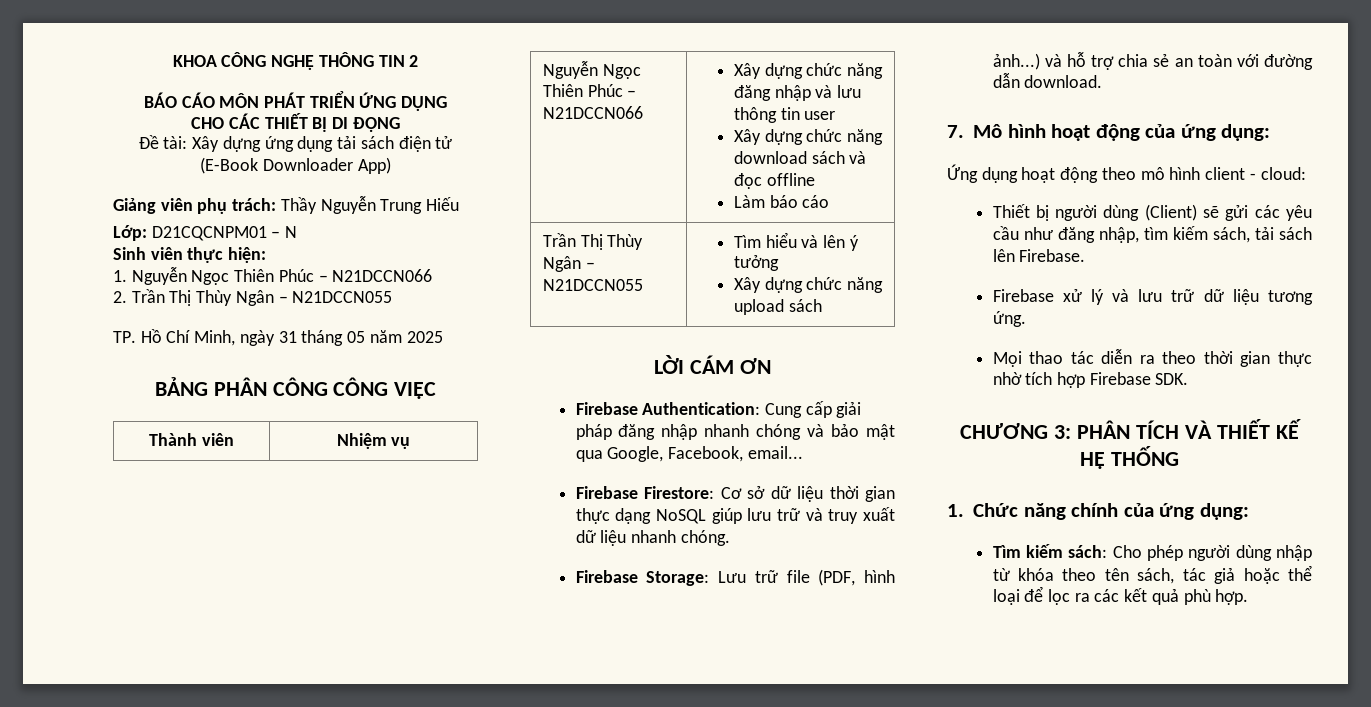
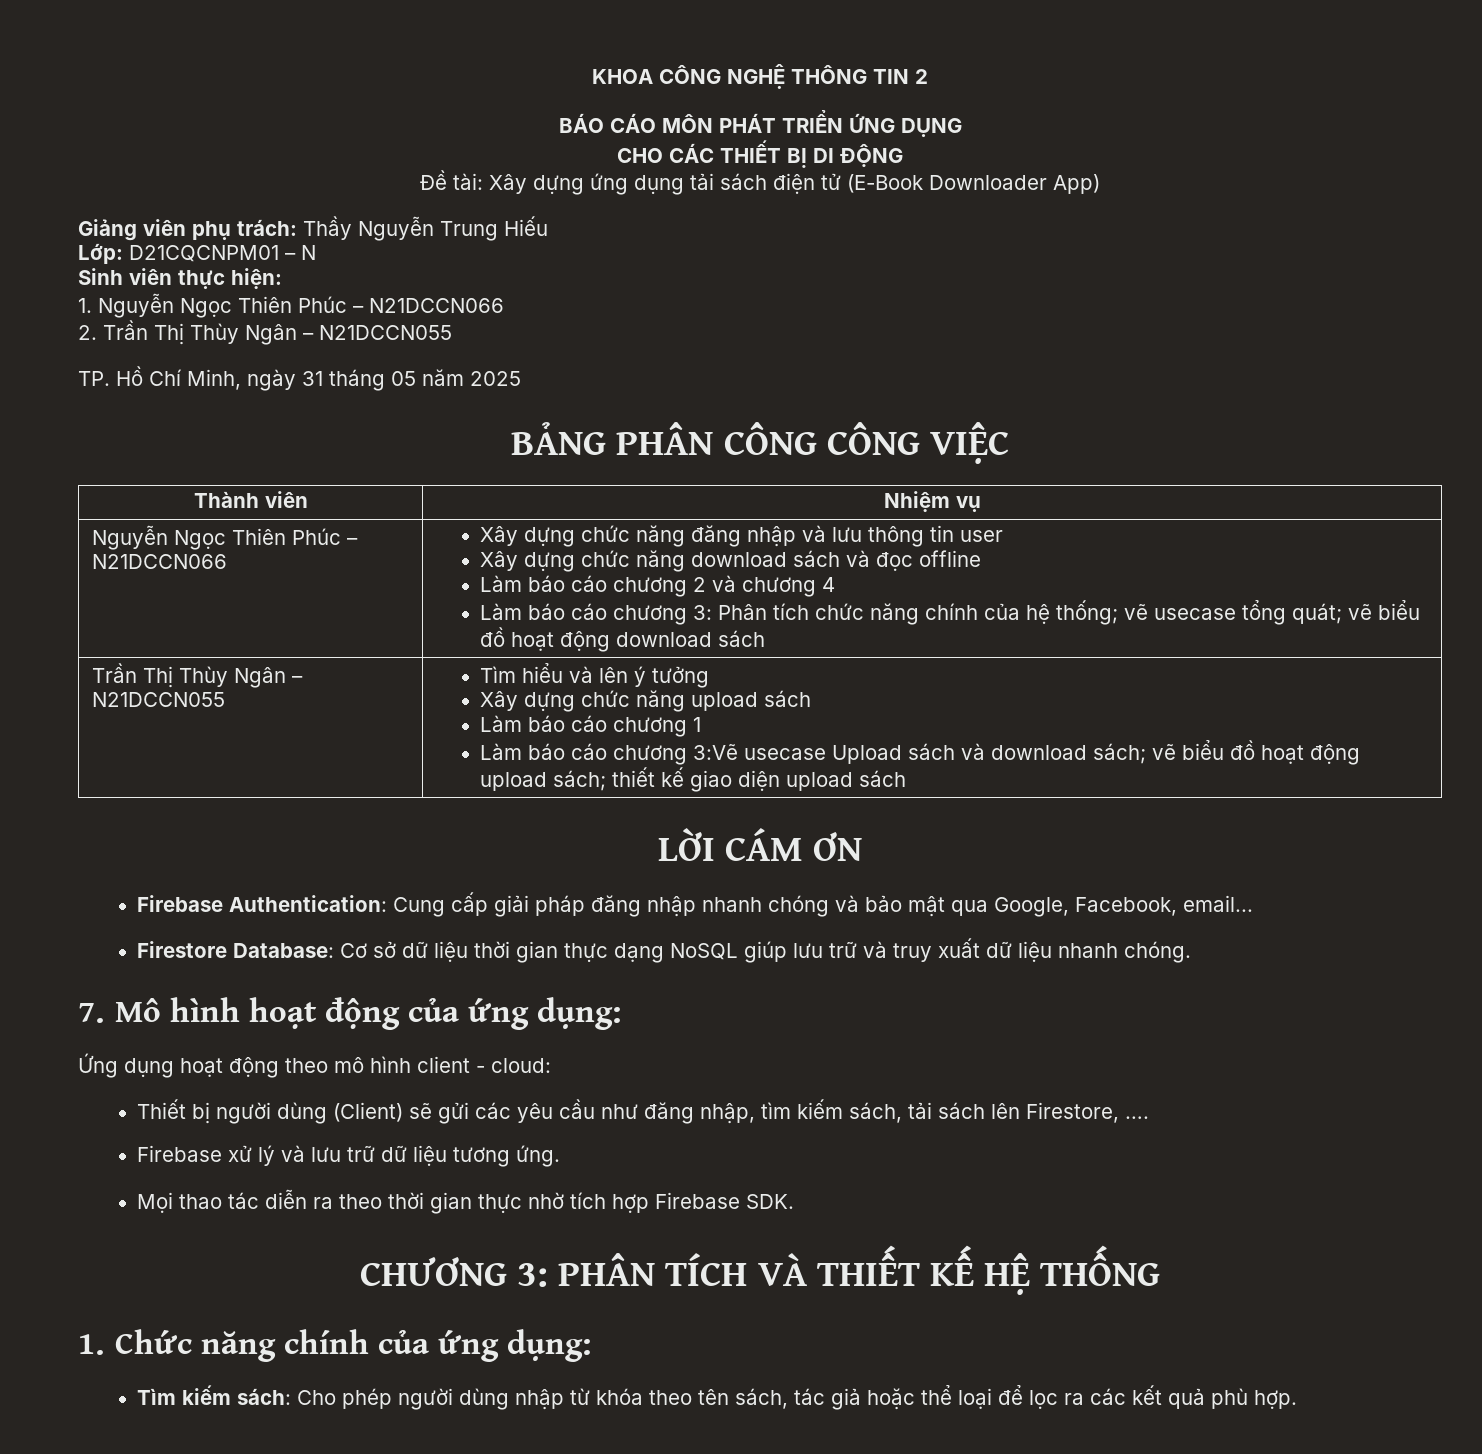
- Làm báo cáo
+ Làm báo cáo chương 2 và chương 4
+ Làm báo cáo chương 3: Phân tích chức năng chính của hệ thống; vẽ usecase tổng quát; vẽ biểu đồ hoạt động download sách
+ Làm báo cáo chương 1
+ Làm báo cáo chương 3:Vẽ usecase Upload sách và download sách; vẽ biểu đồ hoạt động upload sách; thiết kế giao diện upload sách
- Firebase Firestore: Cơ sở dữ liệu thời gian thực dạng NoSQL giúp lưu trữ và truy xuất dữ liệu nhanh chóng.
+ Firestore Database: Cơ sở dữ liệu thời gian thực dạng NoSQL giúp lưu trữ và truy xuất dữ liệu nhanh chóng.
- Firebase Storage: Lưu trữ file (PDF, hình ảnh...) và hỗ trợ chia sẻ an toàn với đường dẫn download.
- Thiết bị người dùng (Client) sẽ gửi các yêu cầu như đăng nhập, tìm kiếm sách, tải sách lên Firebase.
+ Thiết bị người dùng (Client) sẽ gửi các yêu cầu như đăng nhập, tìm kiếm sách, tải sách lên Firestore, ….

